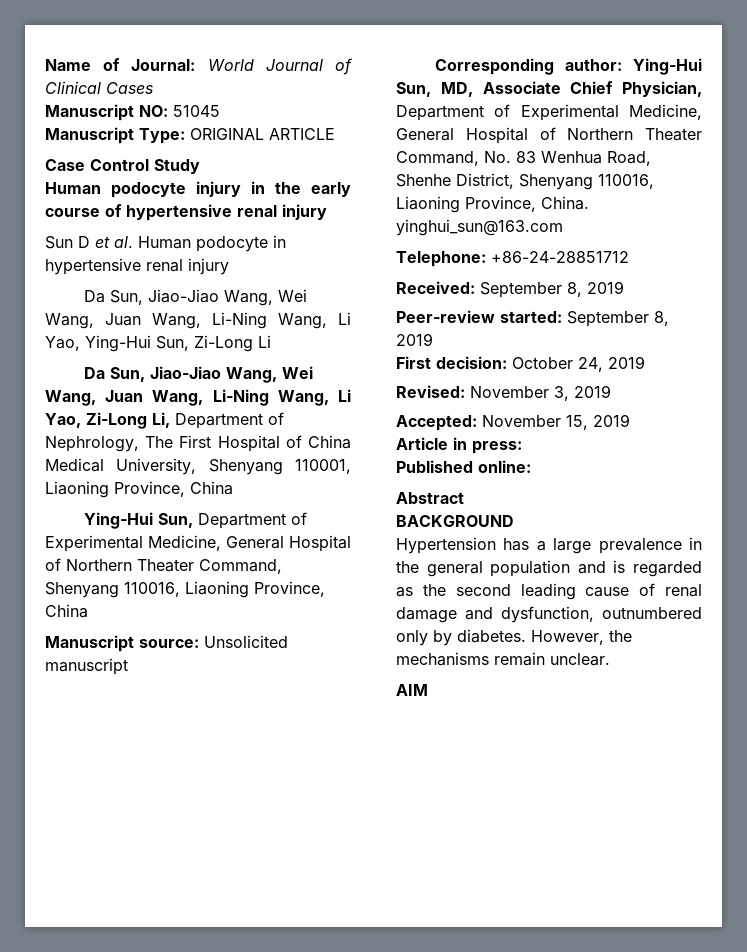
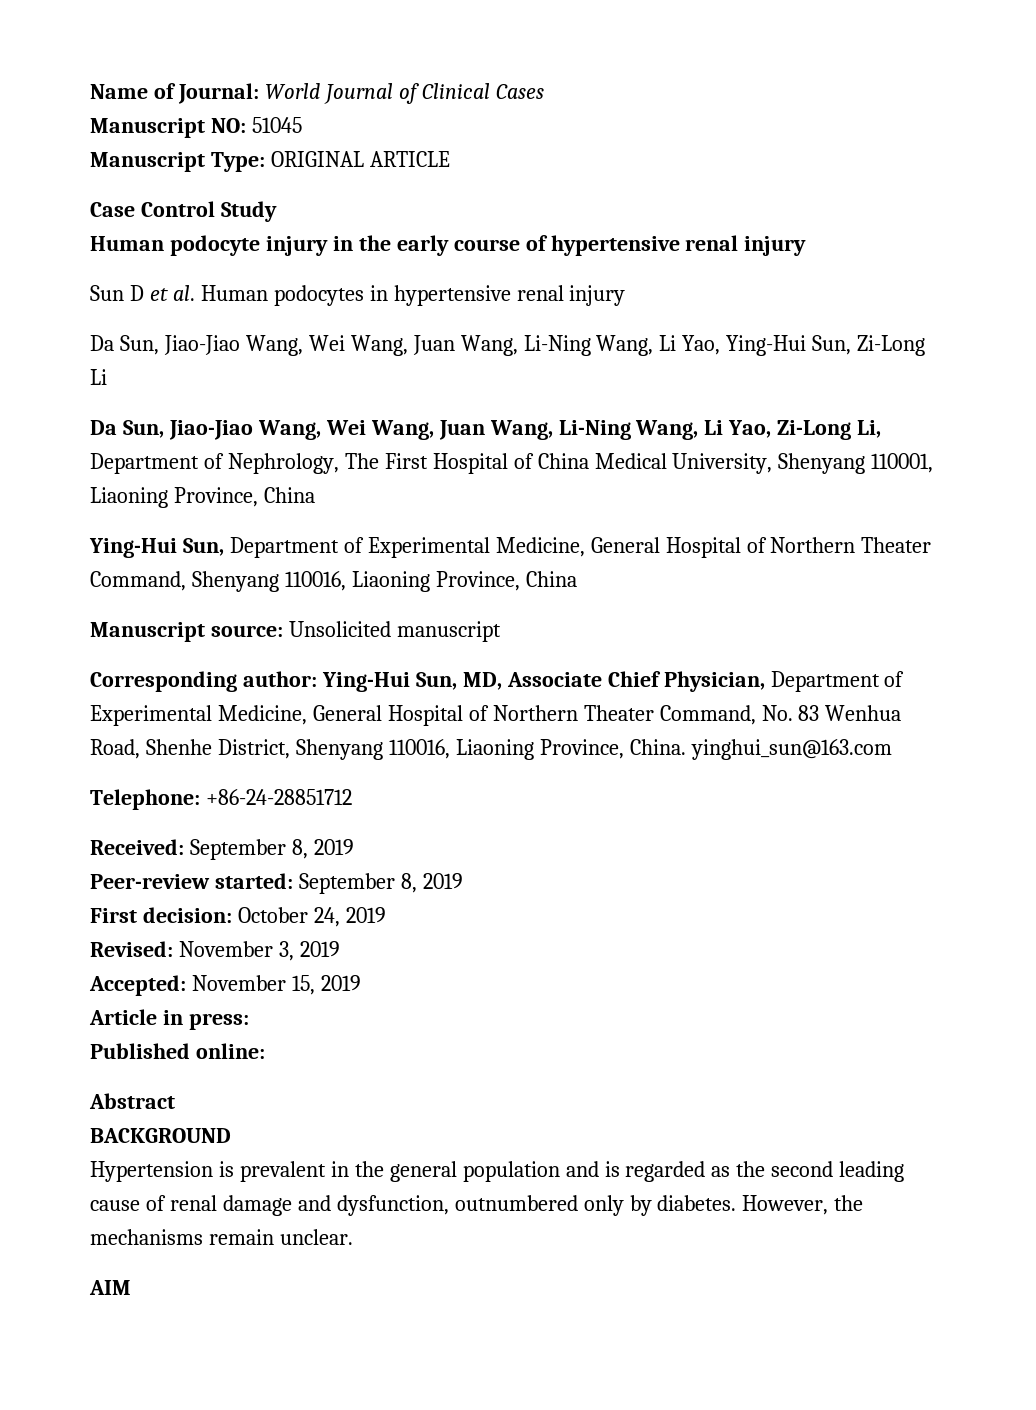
- Sun D et al. Human podocyte in hypertensive renal injury
+ Sun D et al. Human podocytes in hypertensive renal injury
- Hypertension has a large prevalence in the general population and is regarded as the second leading cause of renal damage and dysfunction, outnumbered only by diabetes.
+ Hypertension is prevalent in the general population and is regarded as the second leading cause of renal damage and dysfunction, outnumbered only by diabetes.

